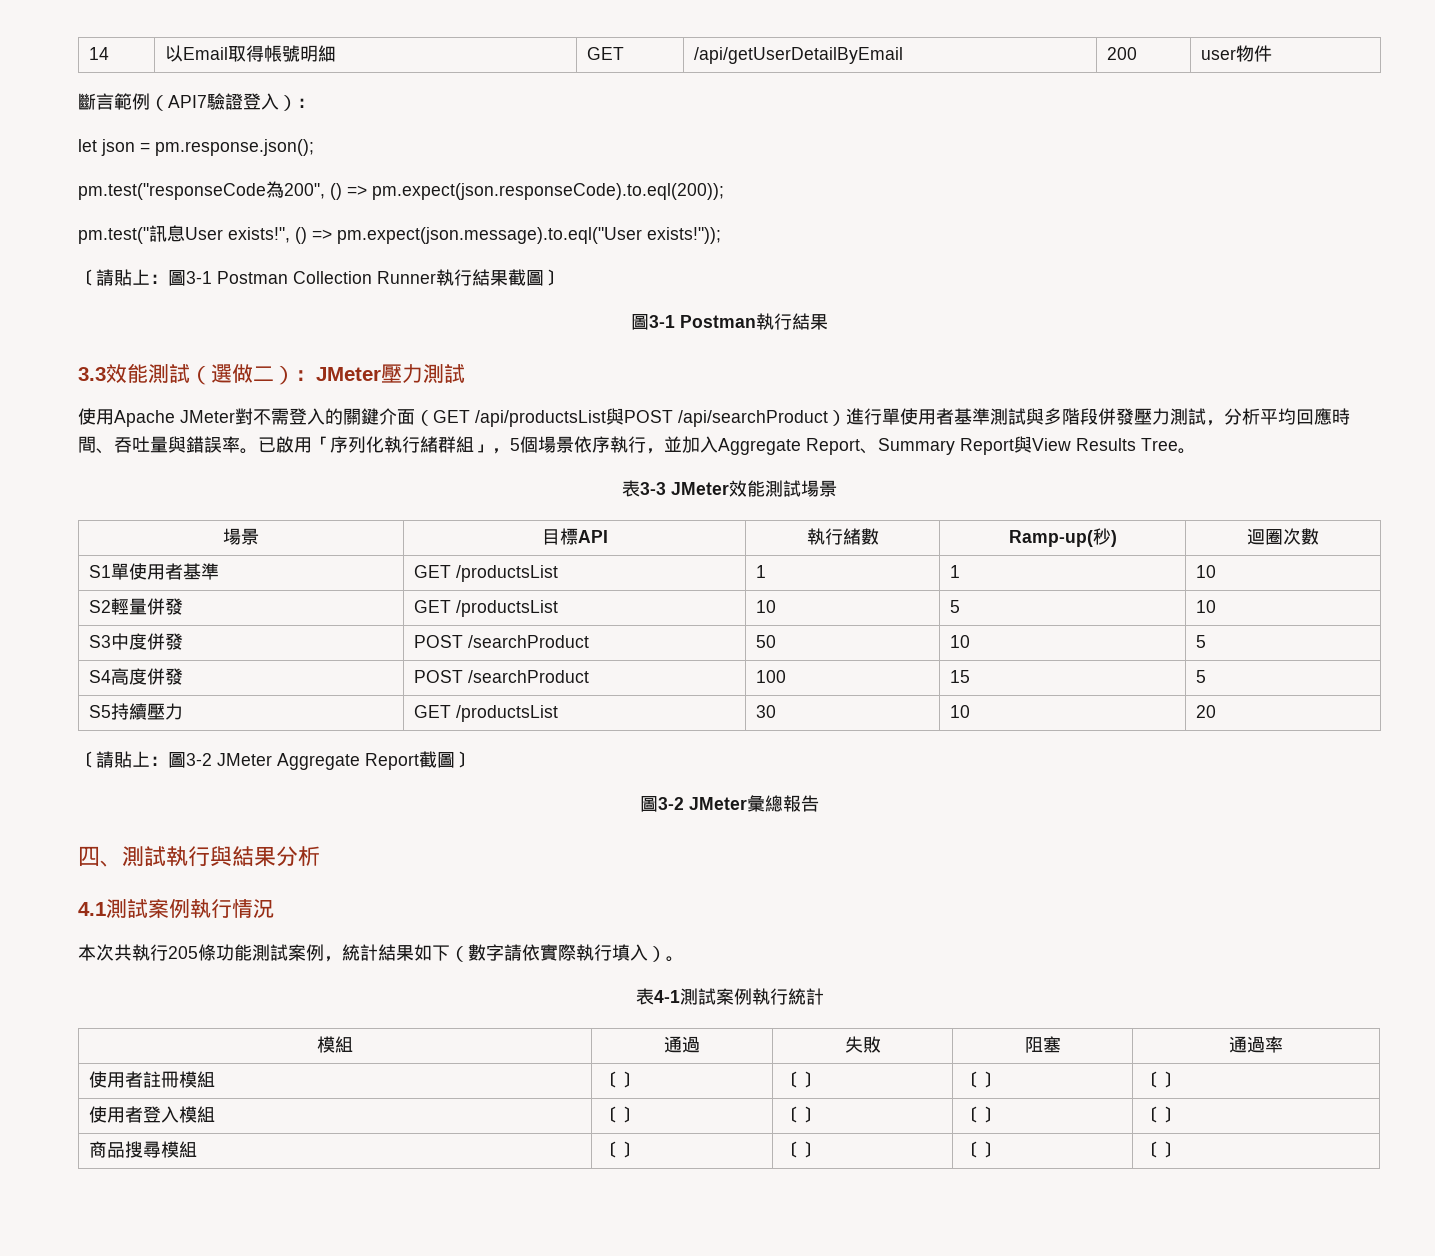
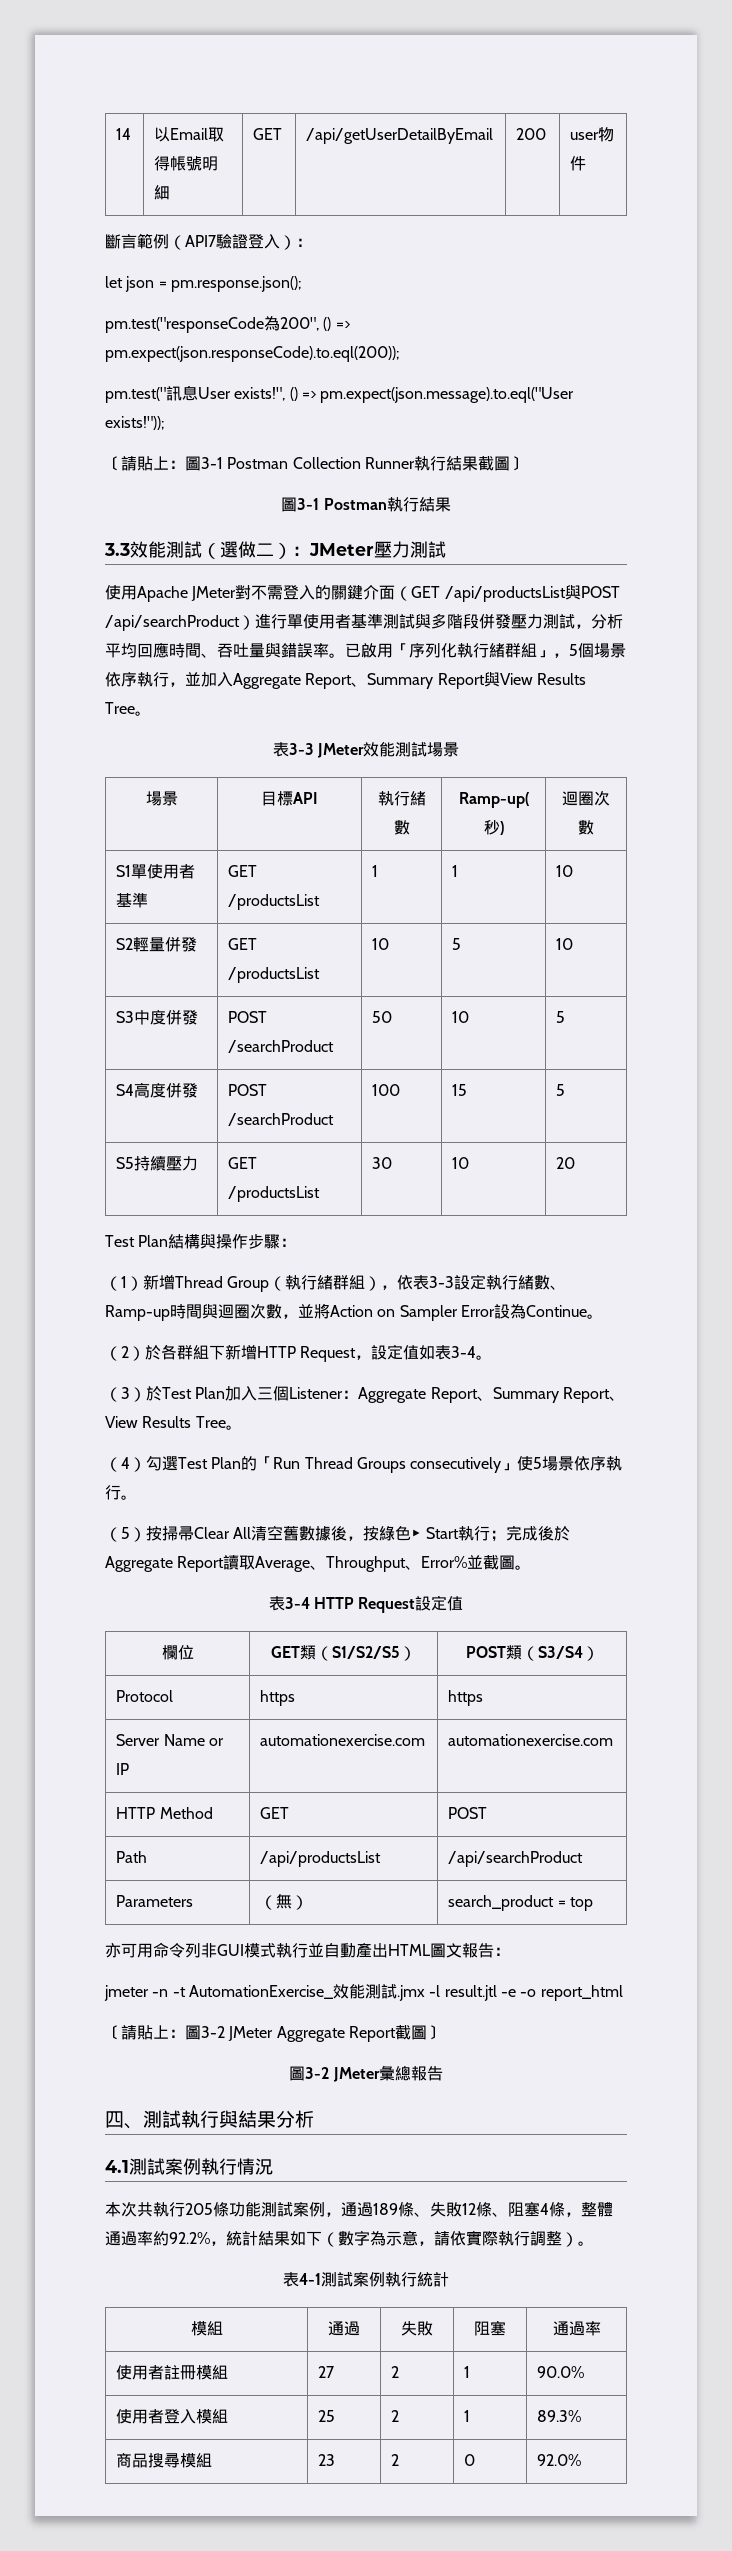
+ Test Plan結構與操作步驟：
+ （1）新增Thread Group（執行緒群組），依表3-3設定執行緒數、Ramp-up時間與迴圈次數，並將Action on Sampler Error設為Continue。
+ （2）於各群組下新增HTTP Request，設定值如表3-4。
+ （3）於Test Plan加入三個Listener：Aggregate Report、Summary Report、View Results Tree。
+ （4）勾選Test Plan的「Run Thread Groups consecutively」使5場景依序執行。
+ （5）按掃帚Clear All清空舊數據後，按綠色▶ Start執行；完成後於Aggregate Report讀取Average、Throughput、Error%並截圖。
+ 表3-4 HTTP Request設定值
+ 欄位 | GET類（S1/S2/S5） | POST類（S3/S4）
+ Protocol | https | https
+ Server Name or IP | automationexercise.com | automationexercise.com
+ HTTP Method | GET | POST
+ Path | /api/productsList | /api/searchProduct
+ Parameters | （無） | search_product = top
+ 亦可用命令列非GUI模式執行並自動產出HTML圖文報告：
+ jmeter -n -t AutomationExercise_效能測試.jmx -l result.jtl -e -o report_html
- 本次共執行205條功能測試案例，統計結果如下（數字請依實際執行填入）。
+ 本次共執行205條功能測試案例，通過189條、失敗12條、阻塞4條，整體通過率約92.2%，統計結果如下（數字為示意，請依實際執行調整）。
- 使用者註冊模組 | 〔〕 | 〔〕 | 〔〕 | 〔〕
+ 使用者註冊模組 | 27 | 2 | 1 | 90.0%
- 使用者登入模組 | 〔〕 | 〔〕 | 〔〕 | 〔〕
+ 使用者登入模組 | 25 | 2 | 1 | 89.3%
- 商品搜尋模組 | 〔〕 | 〔〕 | 〔〕 | 〔〕
+ 商品搜尋模組 | 23 | 2 | 0 | 92.0%

